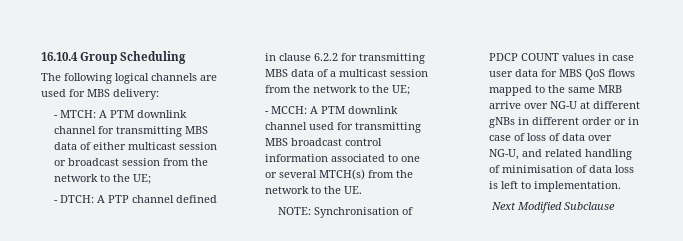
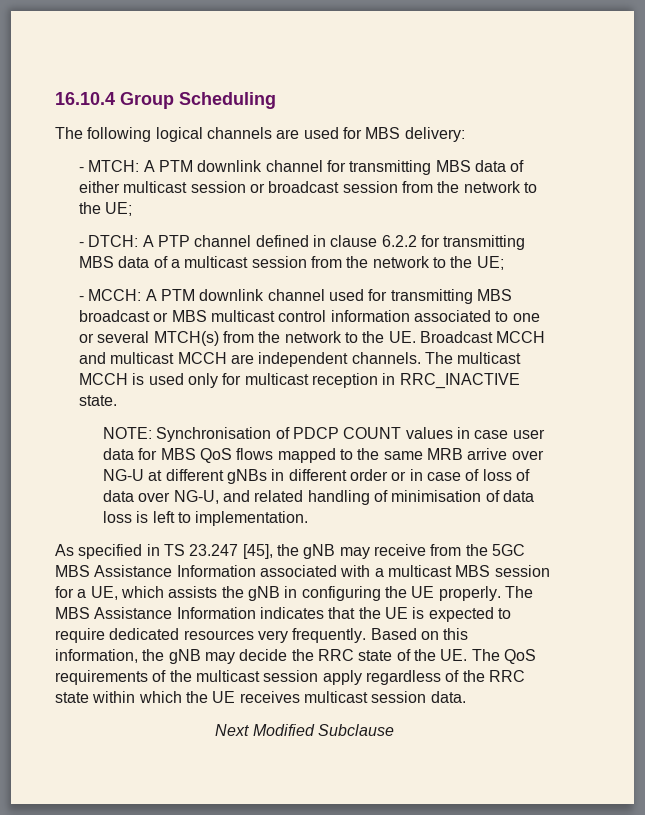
- - MCCH: A PTM downlink channel used for transmitting MBS broadcast control information associated to one or several MTCH(s) from the network to the UE.
+ - MCCH: A PTM downlink channel used for transmitting MBS broadcast or MBS multicast control information associated to one or several MTCH(s) from the network to the UE. Broadcast MCCH and multicast MCCH are independent channels. The multicast MCCH is used only for multicast reception in RRC_INACTIVE state.
+ As specified in TS 23.247 [45], the gNB may receive from the 5GC MBS Assistance Information associated with a multicast MBS session for a UE, which assists the gNB in configuring the UE properly. The MBS Assistance Information indicates that the UE is expected to require dedicated resources very frequently. Based on this information, the gNB may decide the RRC state of the UE. The QoS requirements of the multicast session apply regardless of the RRC state within which the UE receives multicast session data.

